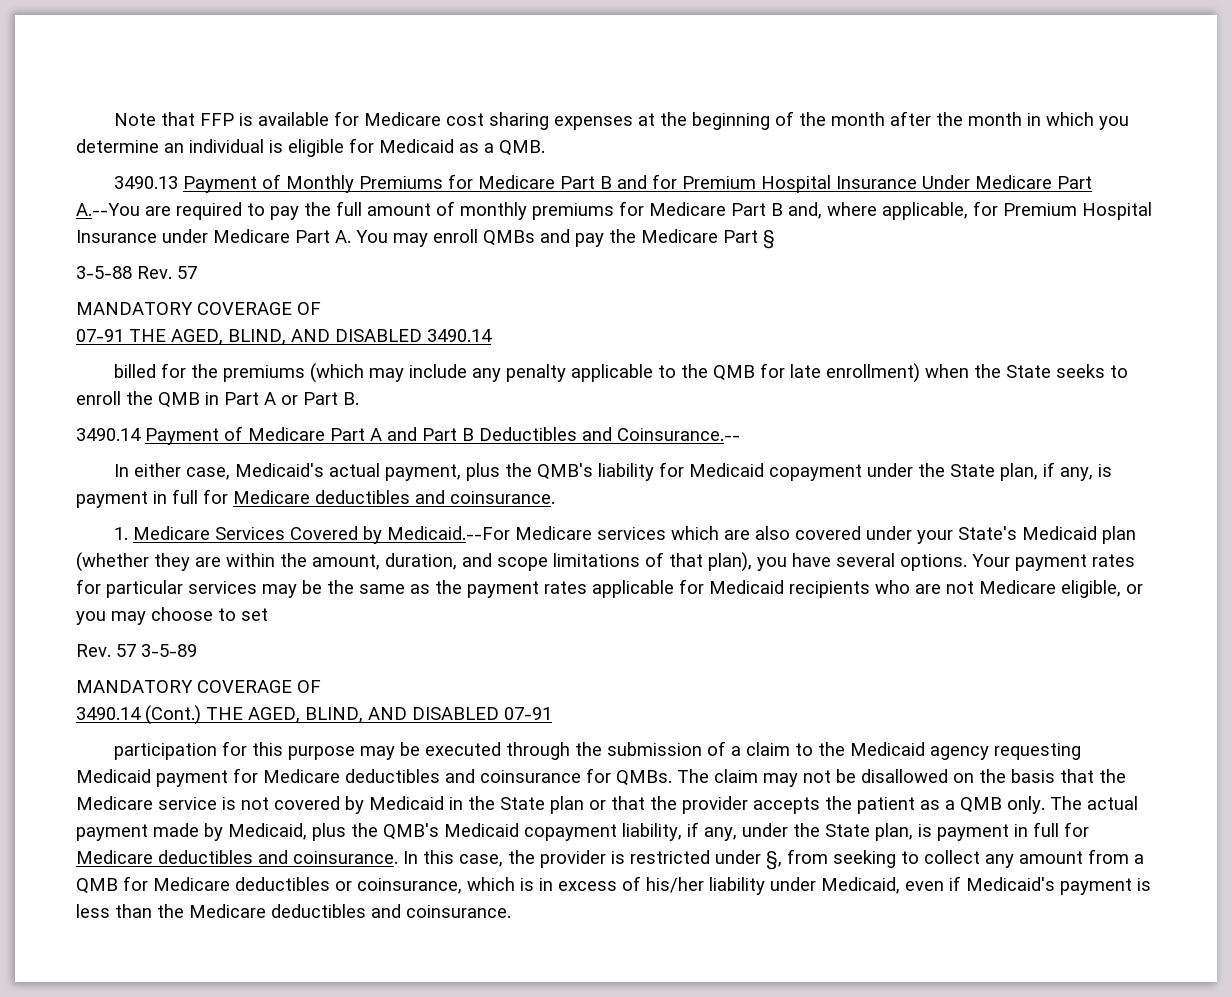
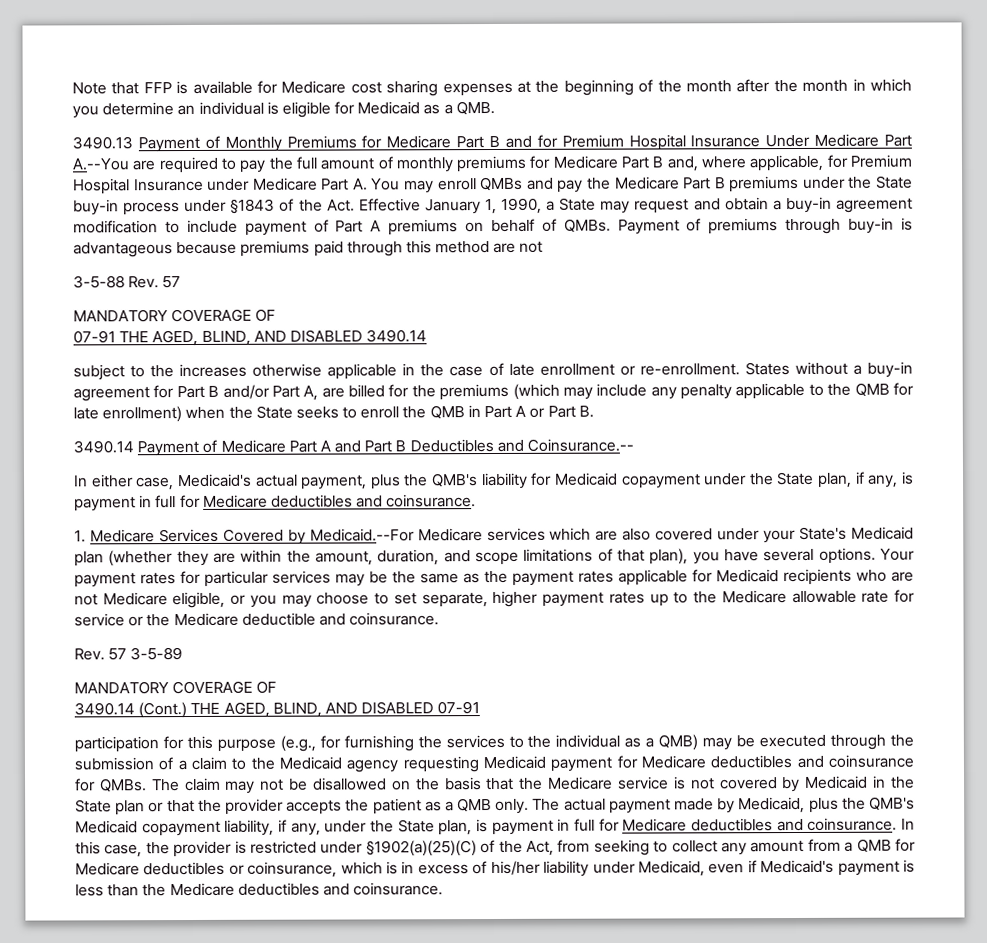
- 3490.13 Payment of Monthly Premiums for Medicare Part B and for Premium Hospital Insurance Under Medicare Part A.--You are required to pay the full amount of monthly premiums for Medicare Part B and, where applicable, for Premium Hospital Insurance under Medicare Part A. You may enroll QMBs and pay the Medicare Part §
+ 3490.13 Payment of Monthly Premiums for Medicare Part B and for Premium Hospital Insurance Under Medicare Part A.--You are required to pay the full amount of monthly premiums for Medicare Part B and, where applicable, for Premium Hospital Insurance under Medicare Part A. You may enroll QMBs and pay the Medicare Part B premiums under the State buy-in process under §1843 of the Act. Effective January 1, 1990, a State may request and obtain a buy-in agreement modification to include payment of Part A premiums on behalf of QMBs. Payment of premiums through buy-in is advantageous because premiums paid through this method are not
- billed for the premiums (which may include any penalty applicable to the QMB for late enrollment) when the State seeks to enroll the QMB in Part A or Part B.
+ subject to the increases otherwise applicable in the case of late enrollment or re-enrollment. States without a buy-in agreement for Part B and/or Part A, are billed for the premiums (which may include any penalty applicable to the QMB for late enrollment) when the State seeks to enroll the QMB in Part A or Part B.
- Your payment rates for particular services may be the same as the payment rates applicable for Medicaid recipients who are not Medicare eligible, or you may choose to set
+ Your payment rates for particular services may be the same as the payment rates applicable for Medicaid recipients who are not Medicare eligible, or you may choose to set separate, higher payment rates up to the Medicare allowable rate for service or the Medicare deductible and coinsurance.
- participation for this purpose may be executed through the submission of a claim to the Medicaid agency requesting Medicaid payment for Medicare deductibles and coinsurance for QMBs.
+ participation for this purpose (e.g., for furnishing the services to the individual as a QMB) may be executed through the submission of a claim to the Medicaid agency requesting Medicaid payment for Medicare deductibles and coinsurance for QMBs.
- In this case, the provider is restricted under §, from seeking to collect any amount from a QMB for Medicare deductibles or coinsurance, which is in excess of his/her liability under Medicaid, even if Medicaid's payment is less than the Medicare deductibles and coinsurance.
+ In this case, the provider is restricted under §1902(a)(25)(C) of the Act, from seeking to collect any amount from a QMB for Medicare deductibles or coinsurance, which is in excess of his/her liability under Medicaid, even if Medicaid's payment is less than the Medicare deductibles and coinsurance.

